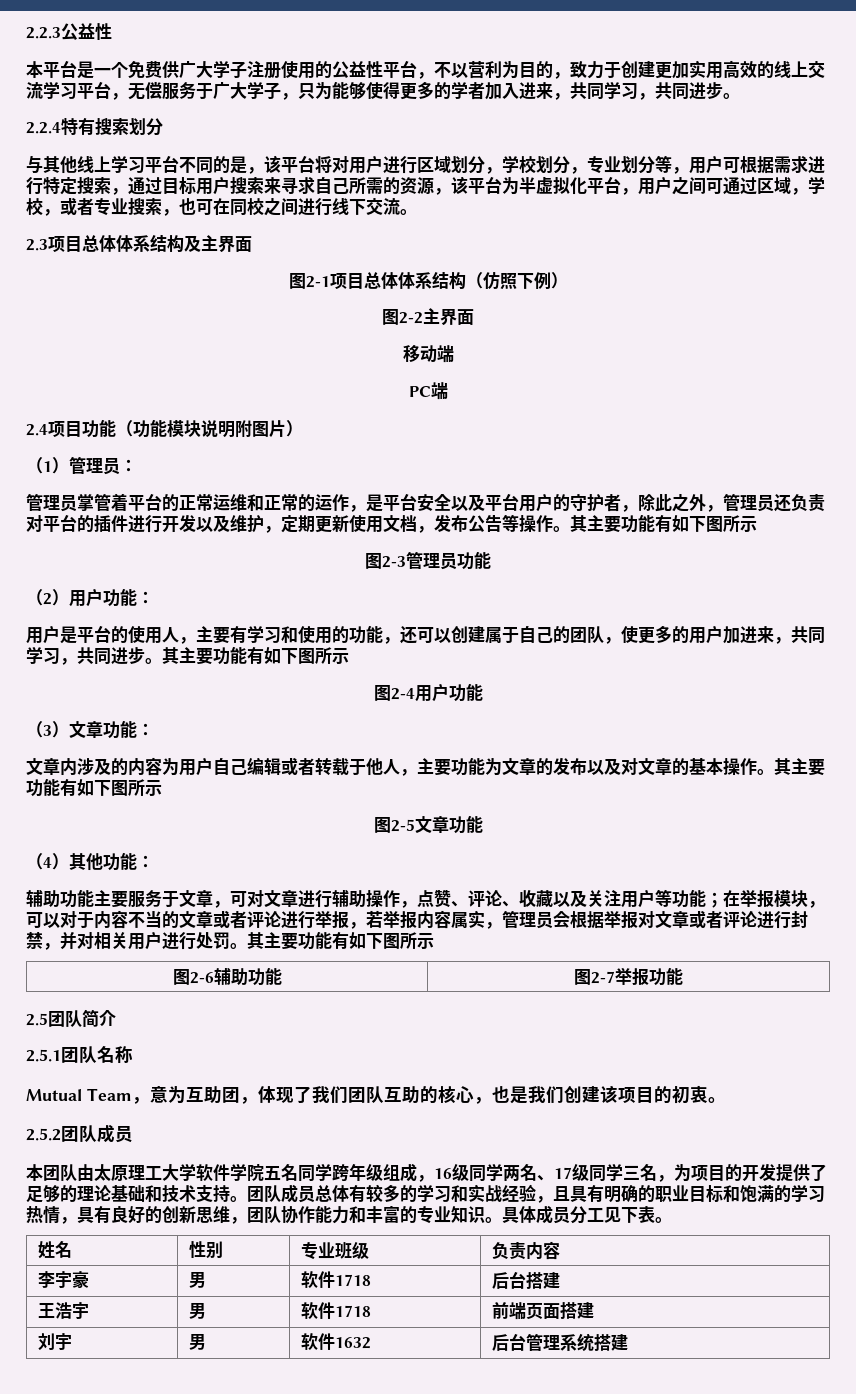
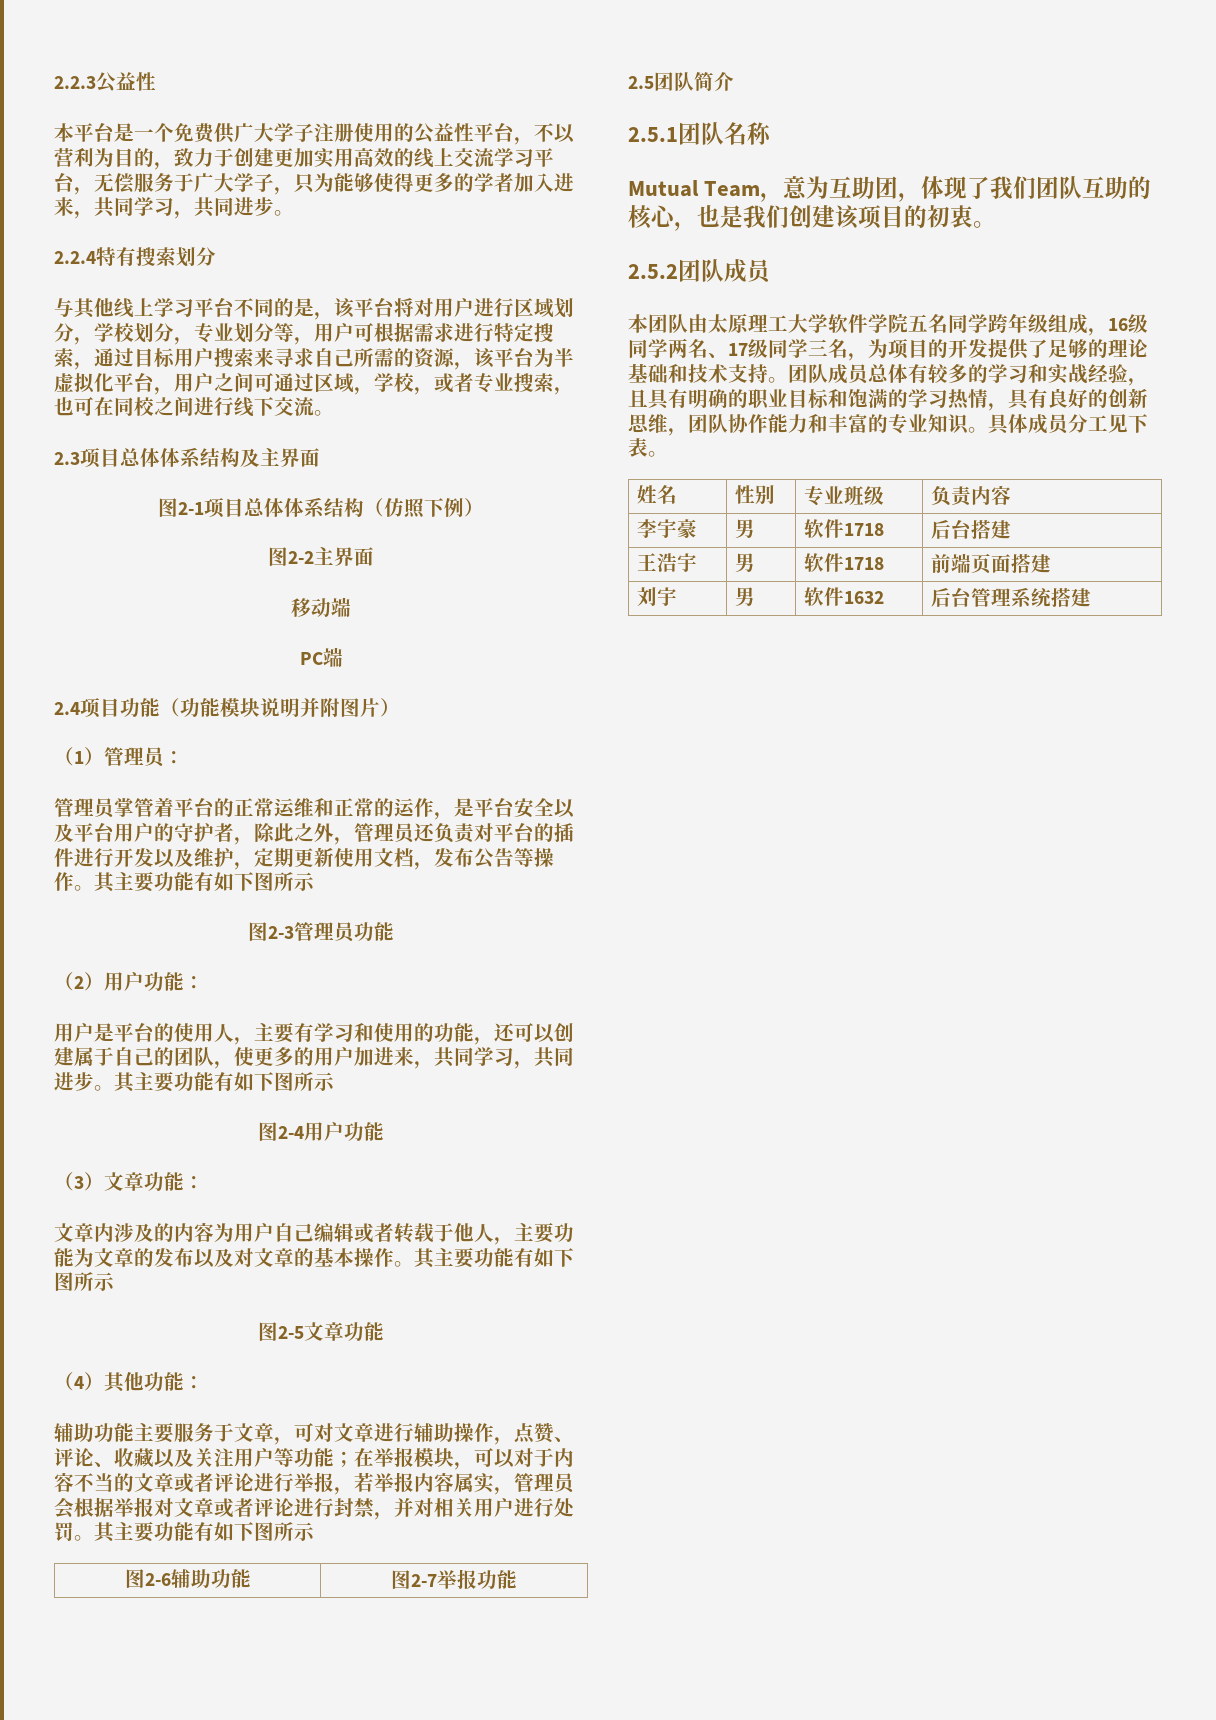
- 2.4项目功能（功能模块说明附图片）
+ 2.4项目功能（功能模块说明并附图片）

